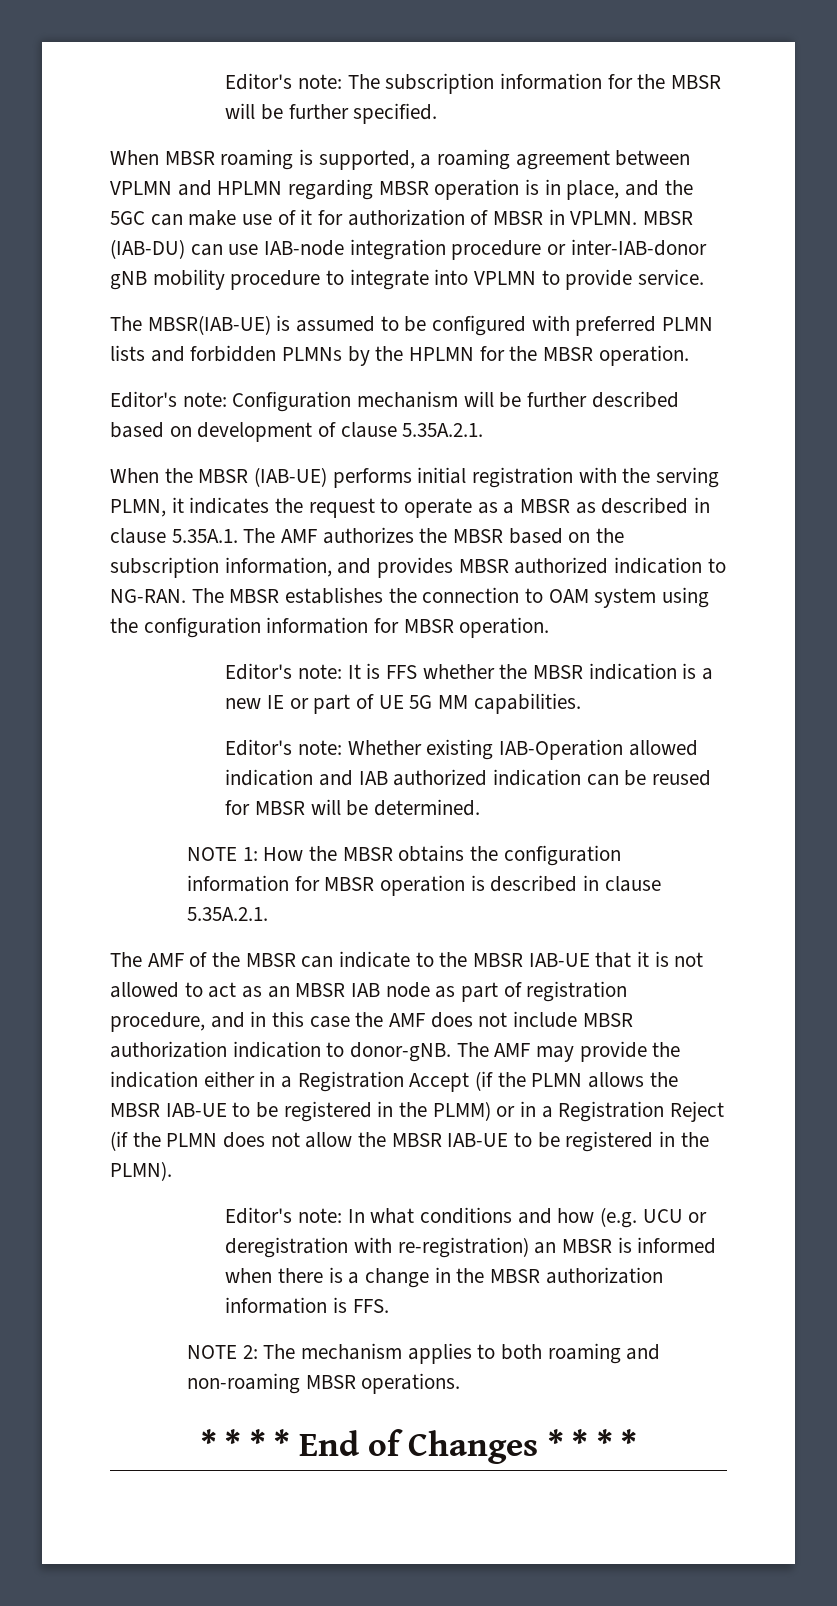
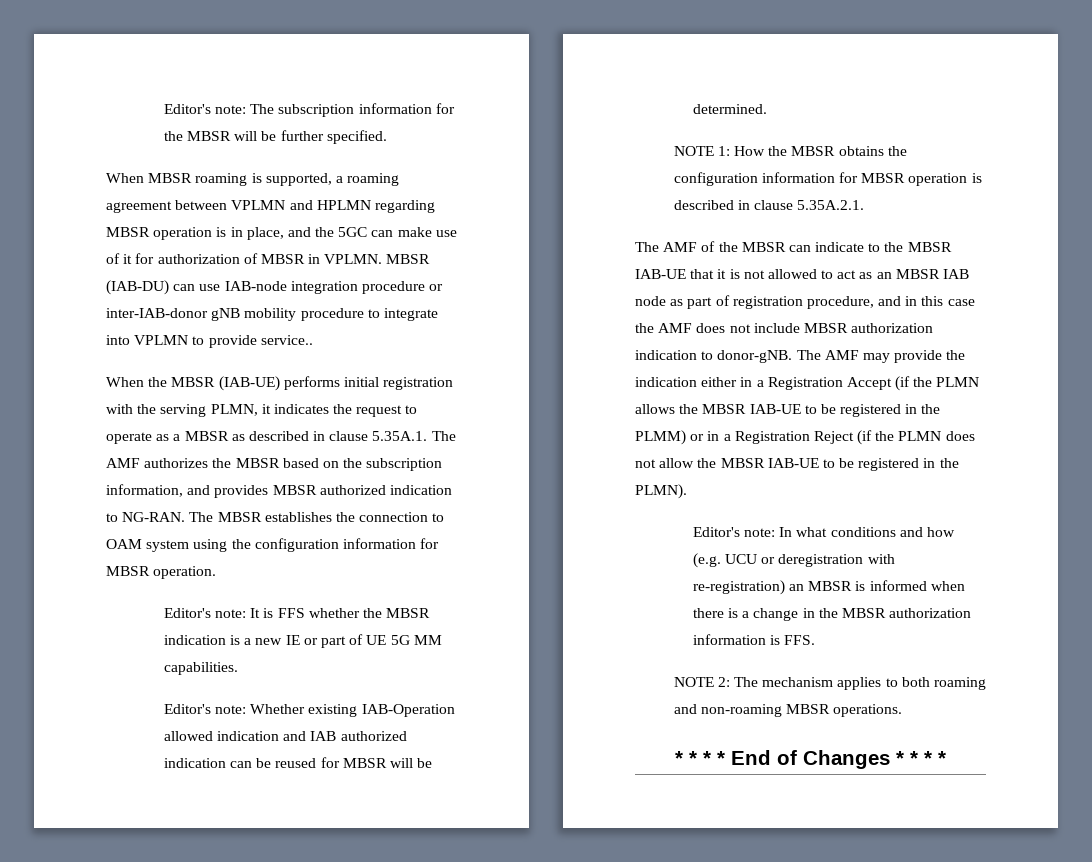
- MBSR (IAB-DU) can use IAB-node integration procedure or inter-IAB-donor gNB mobility procedure to integrate into VPLMN to provide service.
- The MBSR(IAB-UE) is assumed to be configured with preferred PLMN lists and forbidden PLMNs by the HPLMN for the MBSR operation.
- Editor's note: Configuration mechanism will be further described based on development of clause 5.35A.2.1.
+ MBSR (IAB-DU) can use IAB-node integration procedure or inter-IAB-donor gNB mobility procedure to integrate into VPLMN to provide service..

